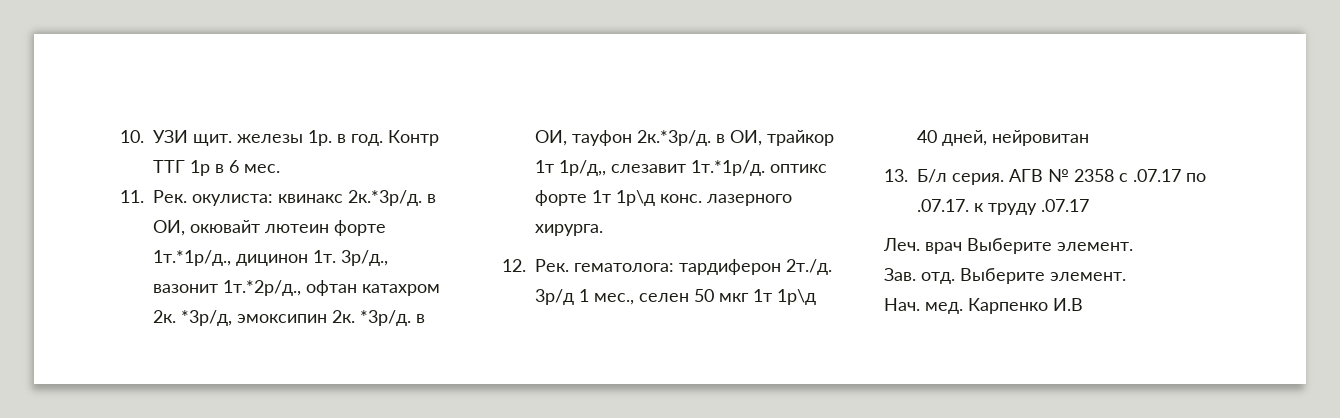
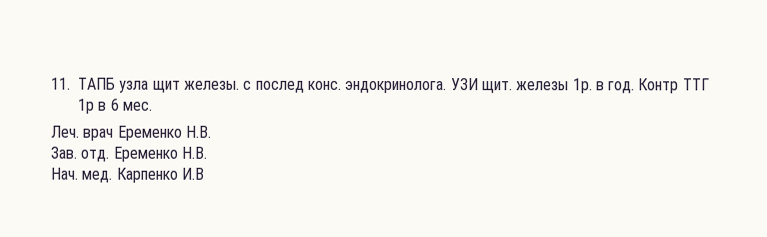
- 10. УЗИ щит. железы 1р. в год.
+ 11. ТАПБ узла щит железы. с послед конс. эндокринолога. УЗИ щит. железы 1р. в год.
- 11. Рек. окулиста: квинакс 2к.*3р/д. в ОИ, окювайт лютеин форте 1т.*1р/д., дицинон 1т. 3р/д., вазонит 1т.*2р/д., офтан катахром 2к. *3р/д, эмоксипин 2к. *3р/д. в ОИ, тауфон 2к.*3р/д. в ОИ, трайкор 1т 1р/д,, слезавит 1т.*1р/д. оптикс форте 1т 1р\д конс. лазерного хирурга.
- 12. Рек. гематолога: тардиферон 2т./д. 3р/д 1 мес., селен 50 мкг 1т 1р\д 40 дней, нейровитан
- 13. Б/л серия. АГВ № 2358 с .07.17 по .07.17. к труду .07.17
- Леч. врач Выберите элемент.
+ Леч. врач Еременко Н.В.
- Зав. отд. Выберите элемент.
+ Зав. отд. Еременко Н.В.

